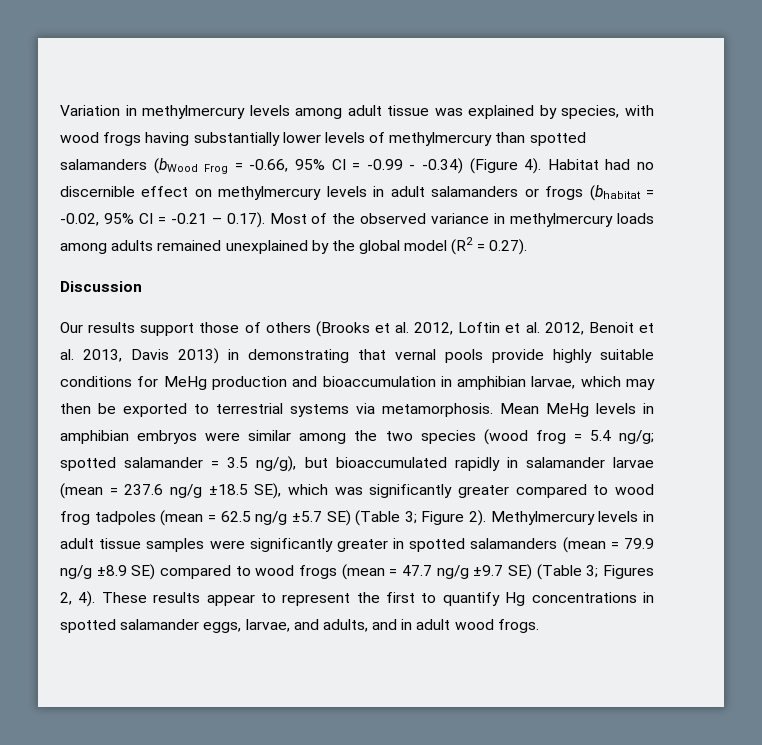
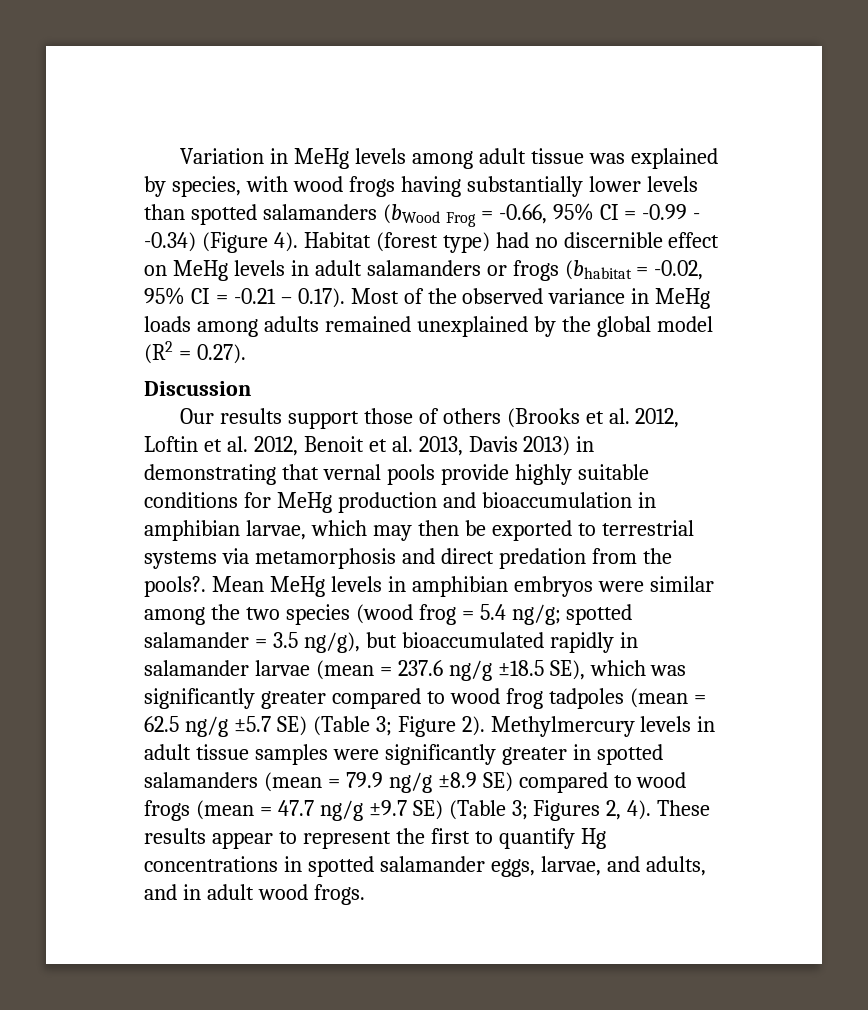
- Variation in methylmercury levels among adult tissue was explained by species, with wood frogs having substantially lower levels of methylmercury than spotted salamanders (bWood Frog = -0.66, 95% CI = -0.99 - -0.34) (Figure 4).
+ Variation in MeHg levels among adult tissue was explained by species, with wood frogs having substantially lower levels than spotted salamanders (bWood Frog = -0.66, 95% CI = -0.99 - -0.34) (Figure 4).
- Habitat had no discernible effect on methylmercury levels in adult salamanders or frogs (bhabitat = -0.02, 95% CI = -0.21 – 0.17). Most of the observed variance in methylmercury loads among adults remained unexplained by the global model (R2 = 0.27).
+ Habitat (forest type) had no discernible effect on MeHg levels in adult salamanders or frogs (bhabitat = -0.02, 95% CI = -0.21 – 0.17). Most of the observed variance in MeHg loads among adults remained unexplained by the global model (R2 = 0.27).
- Our results support those of others (Brooks et al. 2012, Loftin et al. 2012, Benoit et al. 2013, Davis 2013) in demonstrating that vernal pools provide highly suitable conditions for MeHg production and bioaccumulation in amphibian larvae, which may then be exported to terrestrial systems via metamorphosis.
+ Our results support those of others (Brooks et al. 2012, Loftin et al. 2012, Benoit et al. 2013, Davis 2013) in demonstrating that vernal pools provide highly suitable conditions for MeHg production and bioaccumulation in amphibian larvae, which may then be exported to terrestrial systems via metamorphosis and direct predation from the pools?.

